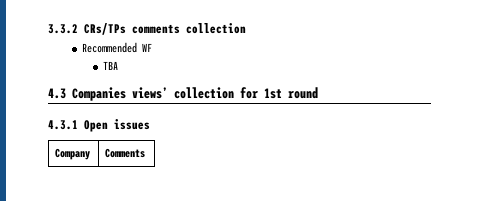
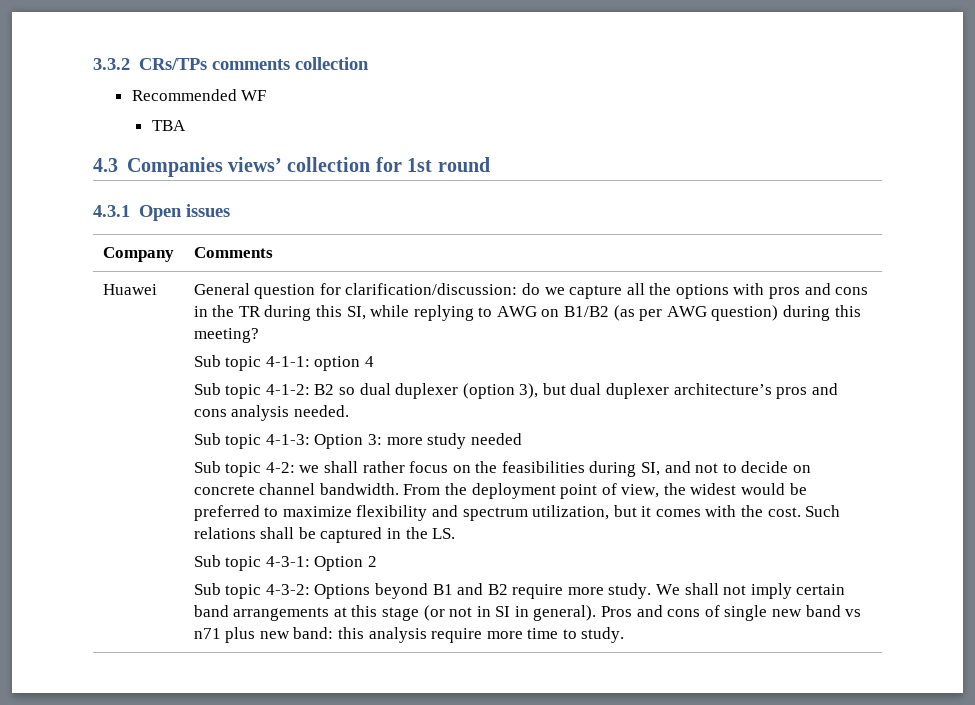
+ Huawei | General question for clarification/discussion: do we capture all the options with pros and cons in the TR during this SI, while replying to AWG on B1/B2 (as per AWG question) during this meeting?
+ Sub topic 4-1-1: option 4
+ Sub topic 4-1-2: B2 so dual duplexer (option 3), but dual duplexer architecture’s pros and cons analysis needed.
+ Sub topic 4-1-3: Option 3: more study needed
+ Sub topic 4-2: we shall rather focus on the feasibilities during SI, and not to decide on concrete channel bandwidth. From the deployment point of view, the widest would be preferred to maximize flexibility and spectrum utilization, but it comes with the cost. Such relations shall be captured in the LS.
+ Sub topic 4-3-1: Option 2
+ Sub topic 4-3-2: Options beyond B1 and B2 require more study. We shall not imply certain band arrangements at this stage (or not in SI in general). Pros and cons of single new band vs n71 plus new band: this analysis require more time to study.

